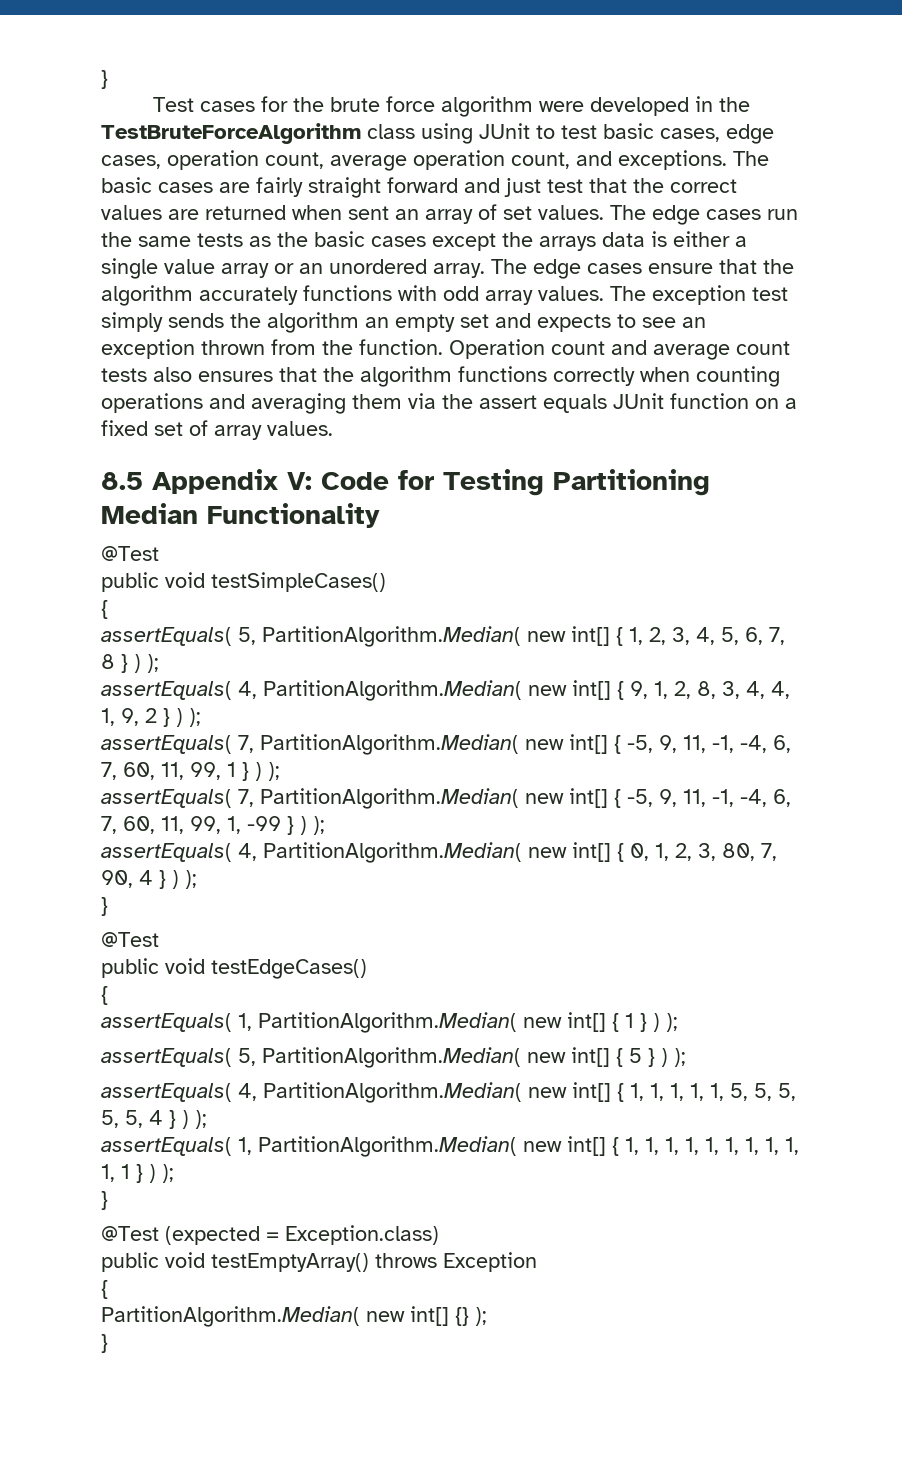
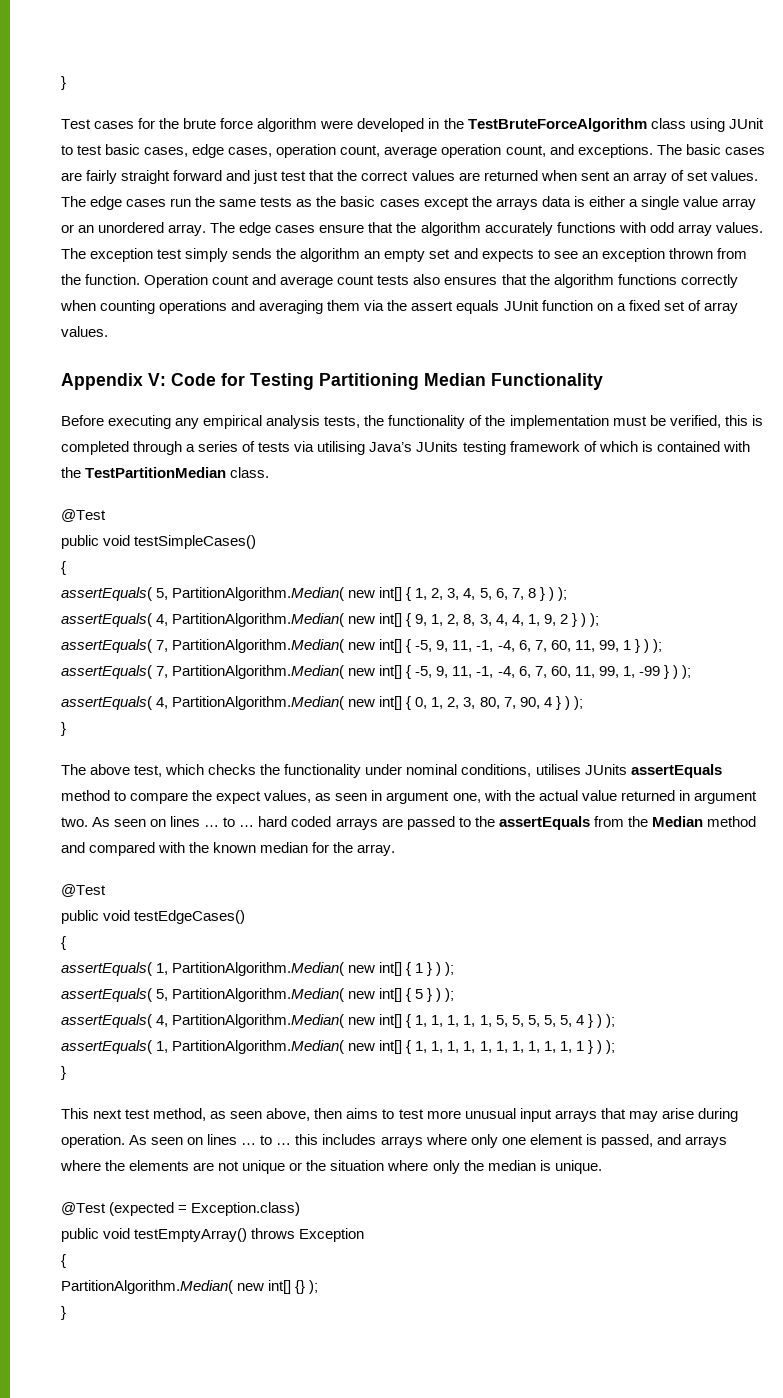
- 8.5 Appendix V: Code for Testing Partitioning Median Functionality
+ Appendix V: Code for Testing Partitioning Median Functionality
+ Before executing any empirical analysis tests, the functionality of the implementation must be verified, this is completed through a series of tests via utilising Java’s JUnits testing framework of which is contained with the TestPartitionMedian class.
+ The above test, which checks the functionality under nominal conditions, utilises JUnits assertEquals method to compare the expect values, as seen in argument one, with the actual value returned in argument two. As seen on lines … to … hard coded arrays are passed to the assertEquals from the Median method and compared with the known median for the array.
+ This next test method, as seen above, then aims to test more unusual input arrays that may arise during operation. As seen on lines … to … this includes arrays where only one element is passed, and arrays where the elements are not unique or the situation where only the median is unique.

